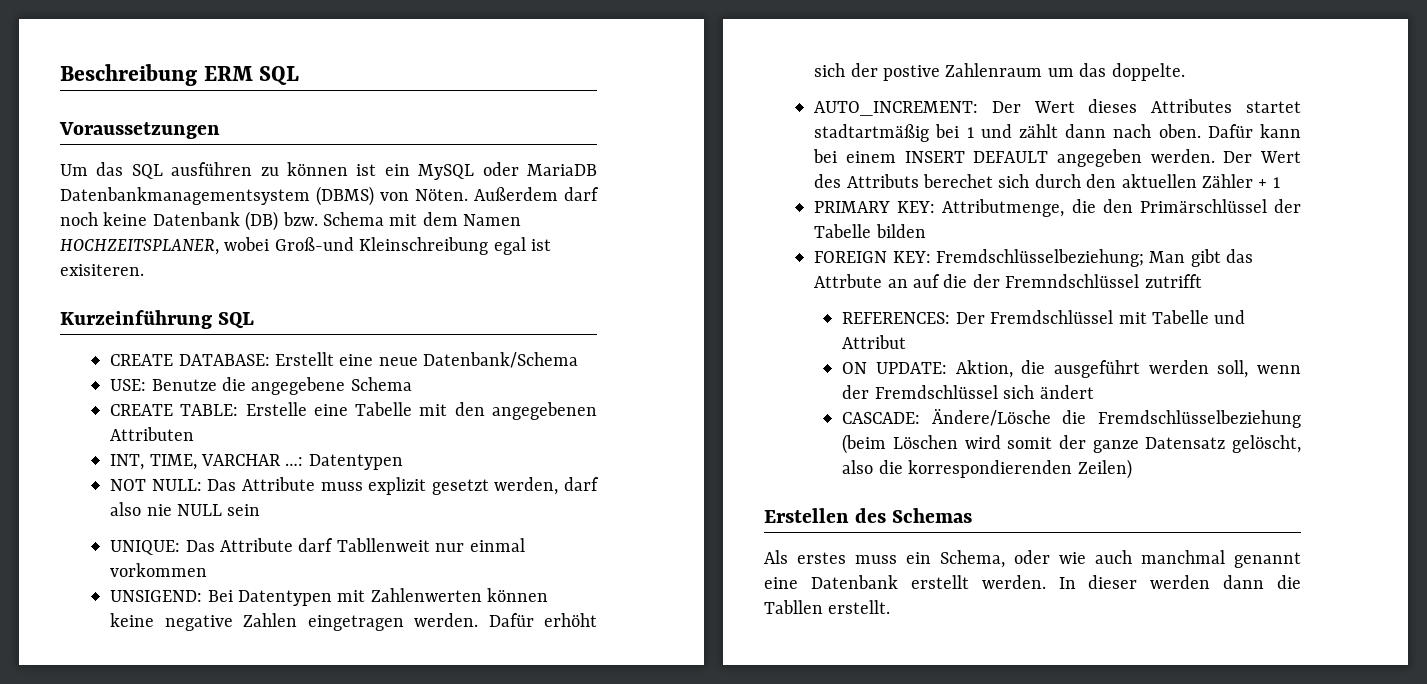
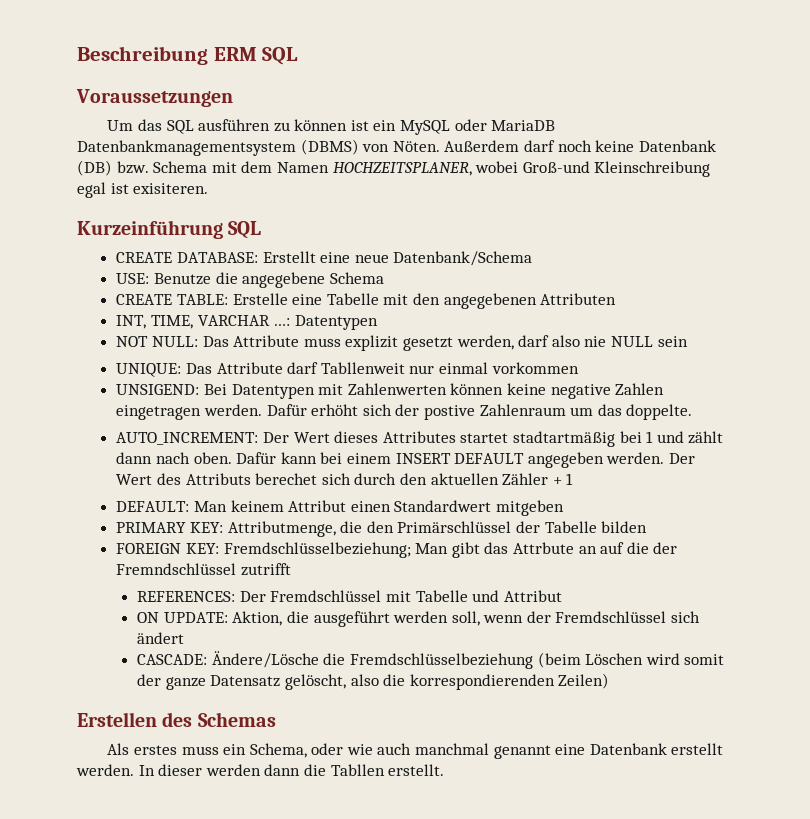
+ DEFAULT: Man keinem Attribut einen Standardwert mitgeben

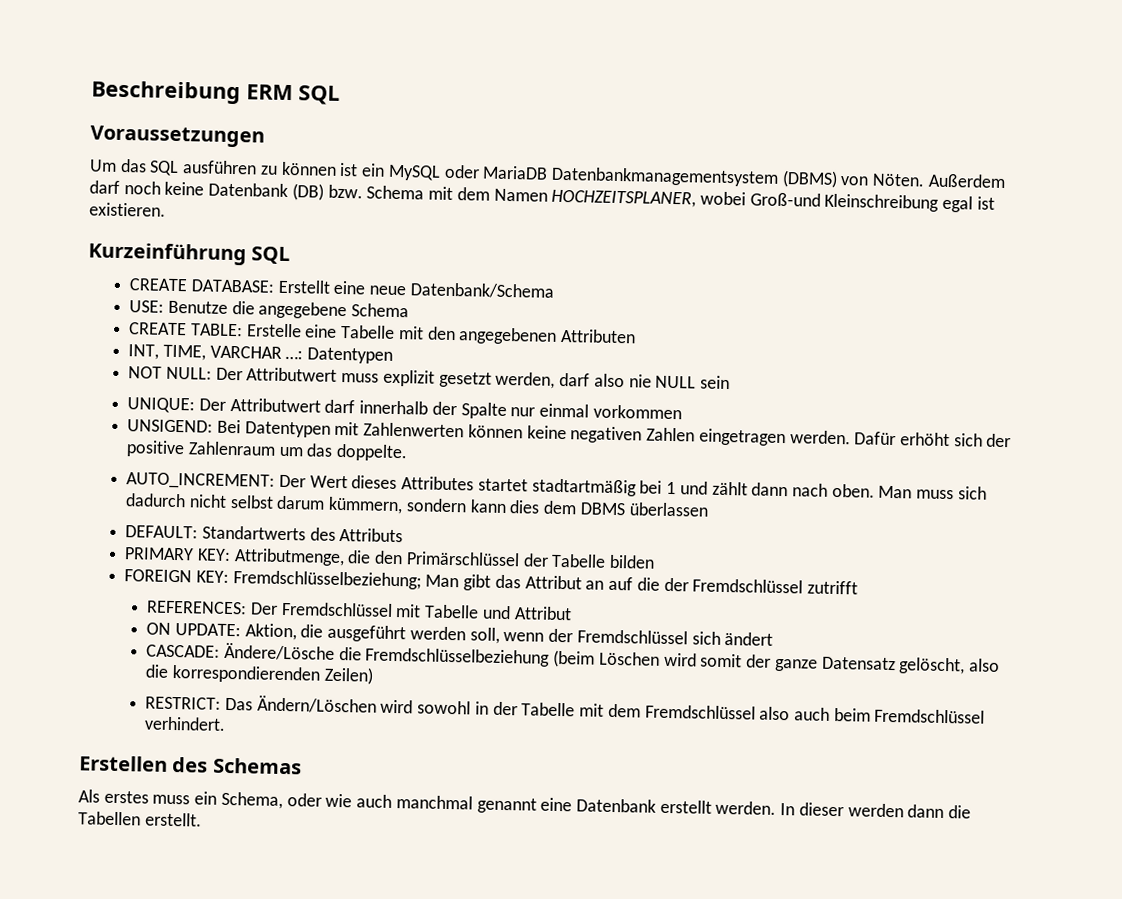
- Außerdem darf noch keine Datenbank (DB) bzw. Schema mit dem Namen HOCHZEITSPLANER, wobei Groß-und Kleinschreibung egal ist exisiteren.
+ Außerdem darf noch keine Datenbank (DB) bzw. Schema mit dem Namen HOCHZEITSPLANER, wobei Groß-und Kleinschreibung egal ist existieren.
- NOT NULL: Das Attribute muss explizit gesetzt werden, darf also nie NULL sein
+ NOT NULL: Der Attributwert muss explizit gesetzt werden, darf also nie NULL sein
- UNIQUE: Das Attribute darf Tabllenweit nur einmal vorkommen
+ UNIQUE: Der Attributwert darf innerhalb der Spalte nur einmal vorkommen
- UNSIGEND: Bei Datentypen mit Zahlenwerten können keine negative Zahlen eingetragen werden.
+ UNSIGEND: Bei Datentypen mit Zahlenwerten können keine negativen Zahlen eingetragen werden.
- Dafür erhöht sich der postive Zahlenraum um das doppelte.
+ Dafür erhöht sich der positive Zahlenraum um das doppelte.
- Dafür kann bei einem INSERT DEFAULT angegeben werden. Der Wert des Attributs berechet sich durch den aktuellen Zähler + 1
- DEFAULT: Man keinem Attribut einen Standardwert mitgeben
+ Man muss sich dadurch nicht selbst darum kümmern, sondern kann dies dem DBMS überlassen
+ DEFAULT: Standartwerts des Attributs
- FOREIGN KEY: Fremdschlüsselbeziehung; Man gibt das Attrbute an auf die der Fremndschlüssel zutrifft
+ FOREIGN KEY: Fremdschlüsselbeziehung; Man gibt das Attribut an auf die der Fremdschlüssel zutrifft
+ RESTRICT: Das Ändern/Löschen wird sowohl in der Tabelle mit dem Fremdschlüssel also auch beim Fremdschlüssel verhindert.
- In dieser werden dann die Tabllen erstellt.
+ In dieser werden dann die Tabellen erstellt.

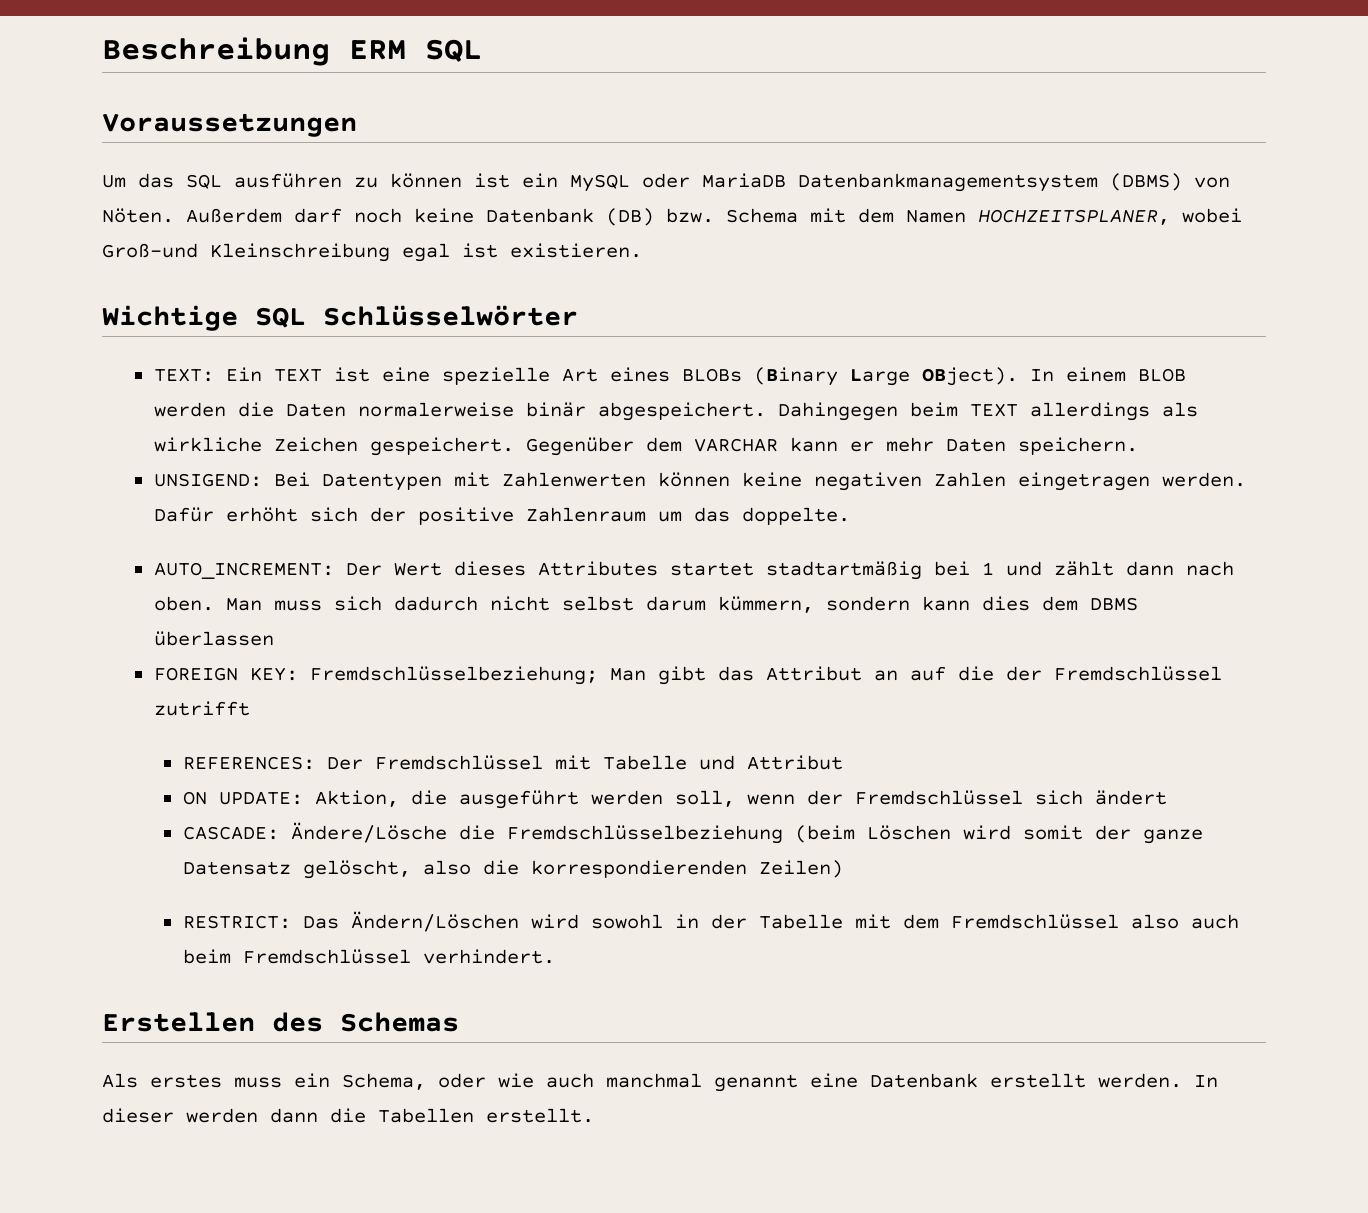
- Kurzeinführung SQL
- CREATE DATABASE: Erstellt eine neue Datenbank/Schema
- USE: Benutze die angegebene Schema
- CREATE TABLE: Erstelle eine Tabelle mit den angegebenen Attributen
- INT, TIME, VARCHAR …: Datentypen
- NOT NULL: Der Attributwert muss explizit gesetzt werden, darf also nie NULL sein
- UNIQUE: Der Attributwert darf innerhalb der Spalte nur einmal vorkommen
+ Wichtige SQL Schlüsselwörter
+ TEXT: Ein TEXT ist eine spezielle Art eines BLOBs (Binary Large OBject). In einem BLOB werden die Daten normalerweise binär abgespeichert. Dahingegen beim TEXT allerdings als wirkliche Zeichen gespeichert. Gegenüber dem VARCHAR kann er mehr Daten speichern.
- DEFAULT: Standartwerts des Attributs
- PRIMARY KEY: Attributmenge, die den Primärschlüssel der Tabelle bilden

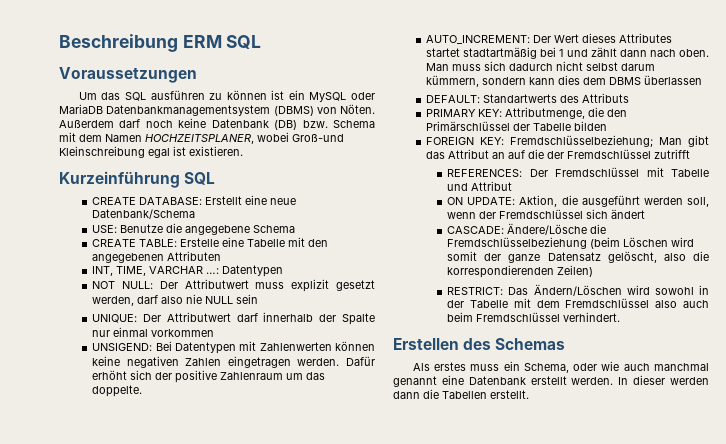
- Wichtige SQL Schlüsselwörter
- TEXT: Ein TEXT ist eine spezielle Art eines BLOBs (Binary Large OBject). In einem BLOB werden die Daten normalerweise binär abgespeichert. Dahingegen beim TEXT allerdings als wirkliche Zeichen gespeichert. Gegenüber dem VARCHAR kann er mehr Daten speichern.
+ Kurzeinführung SQL
+ CREATE DATABASE: Erstellt eine neue Datenbank/Schema
+ USE: Benutze die angegebene Schema
+ CREATE TABLE: Erstelle eine Tabelle mit den angegebenen Attributen
+ INT, TIME, VARCHAR …: Datentypen
+ NOT NULL: Der Attributwert muss explizit gesetzt werden, darf also nie NULL sein
+ UNIQUE: Der Attributwert darf innerhalb der Spalte nur einmal vorkommen
+ DEFAULT: Standartwerts des Attributs
+ PRIMARY KEY: Attributmenge, die den Primärschlüssel der Tabelle bilden

